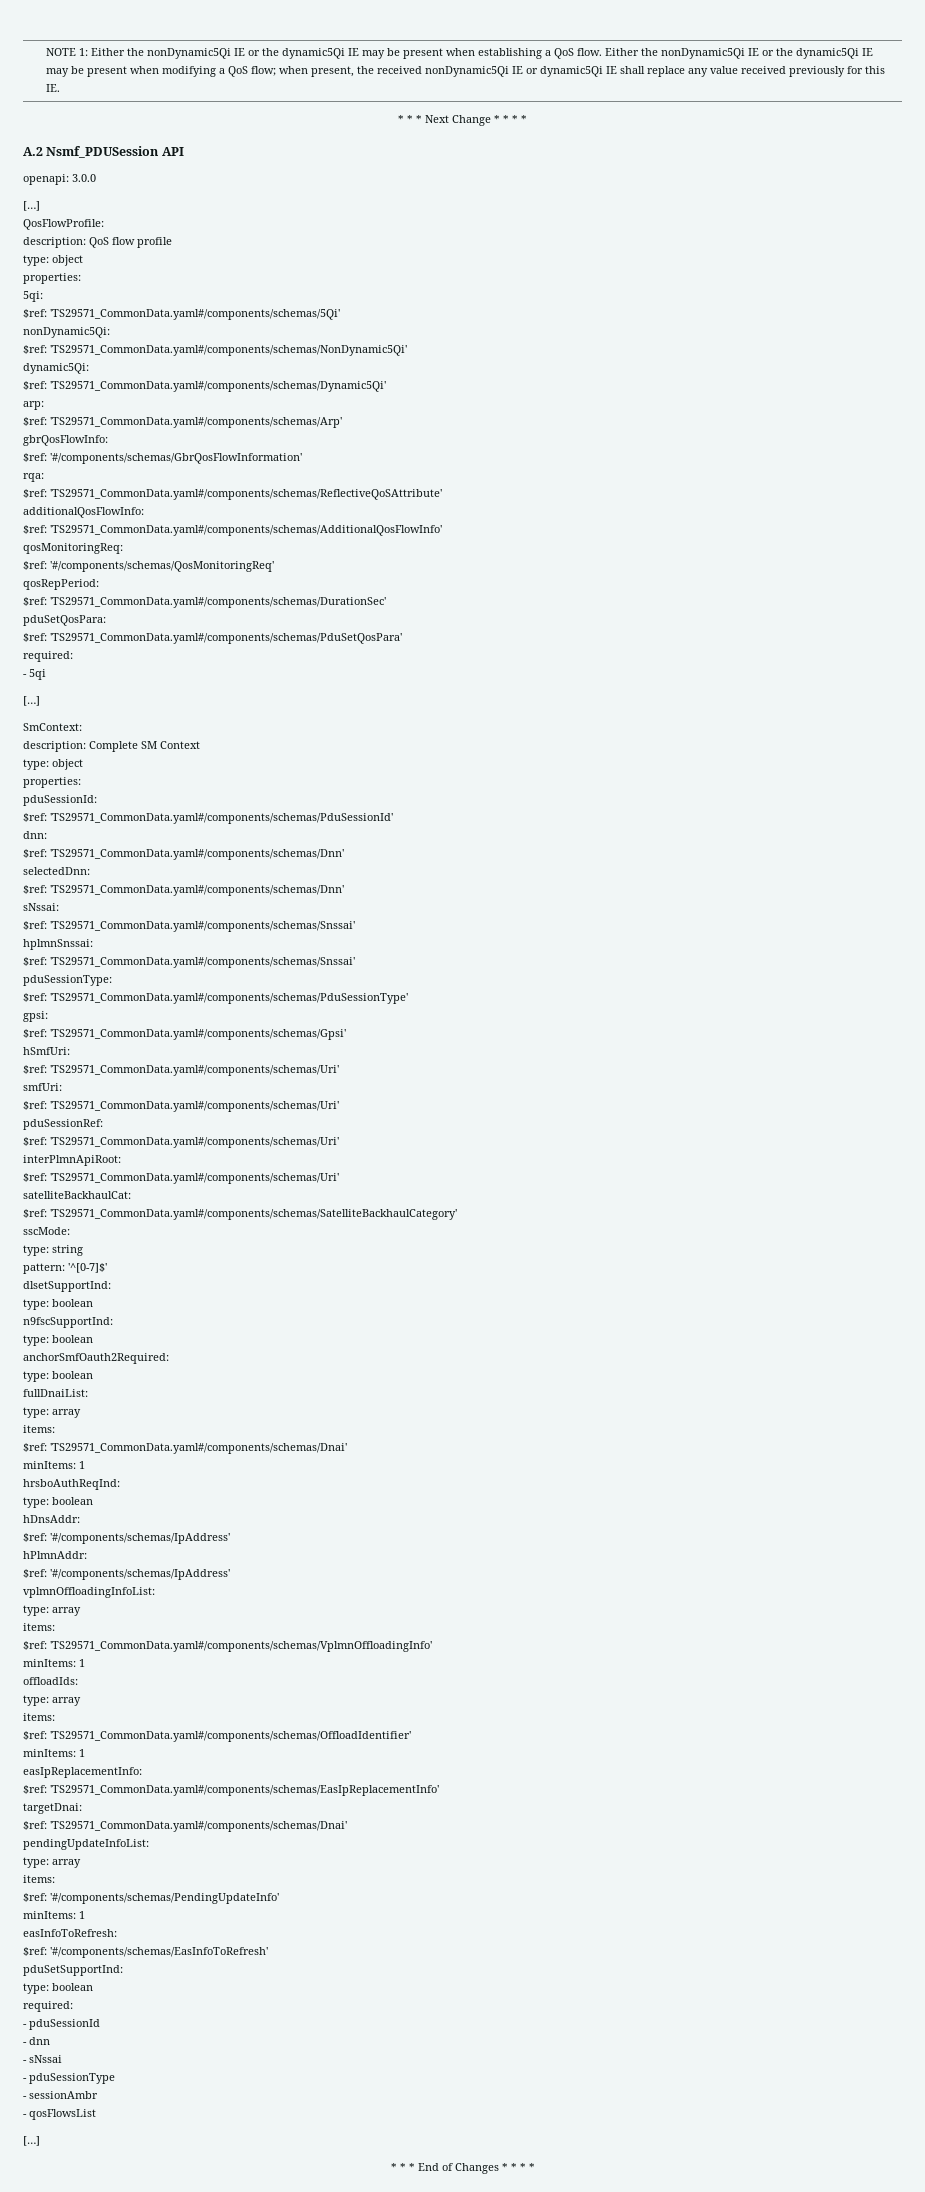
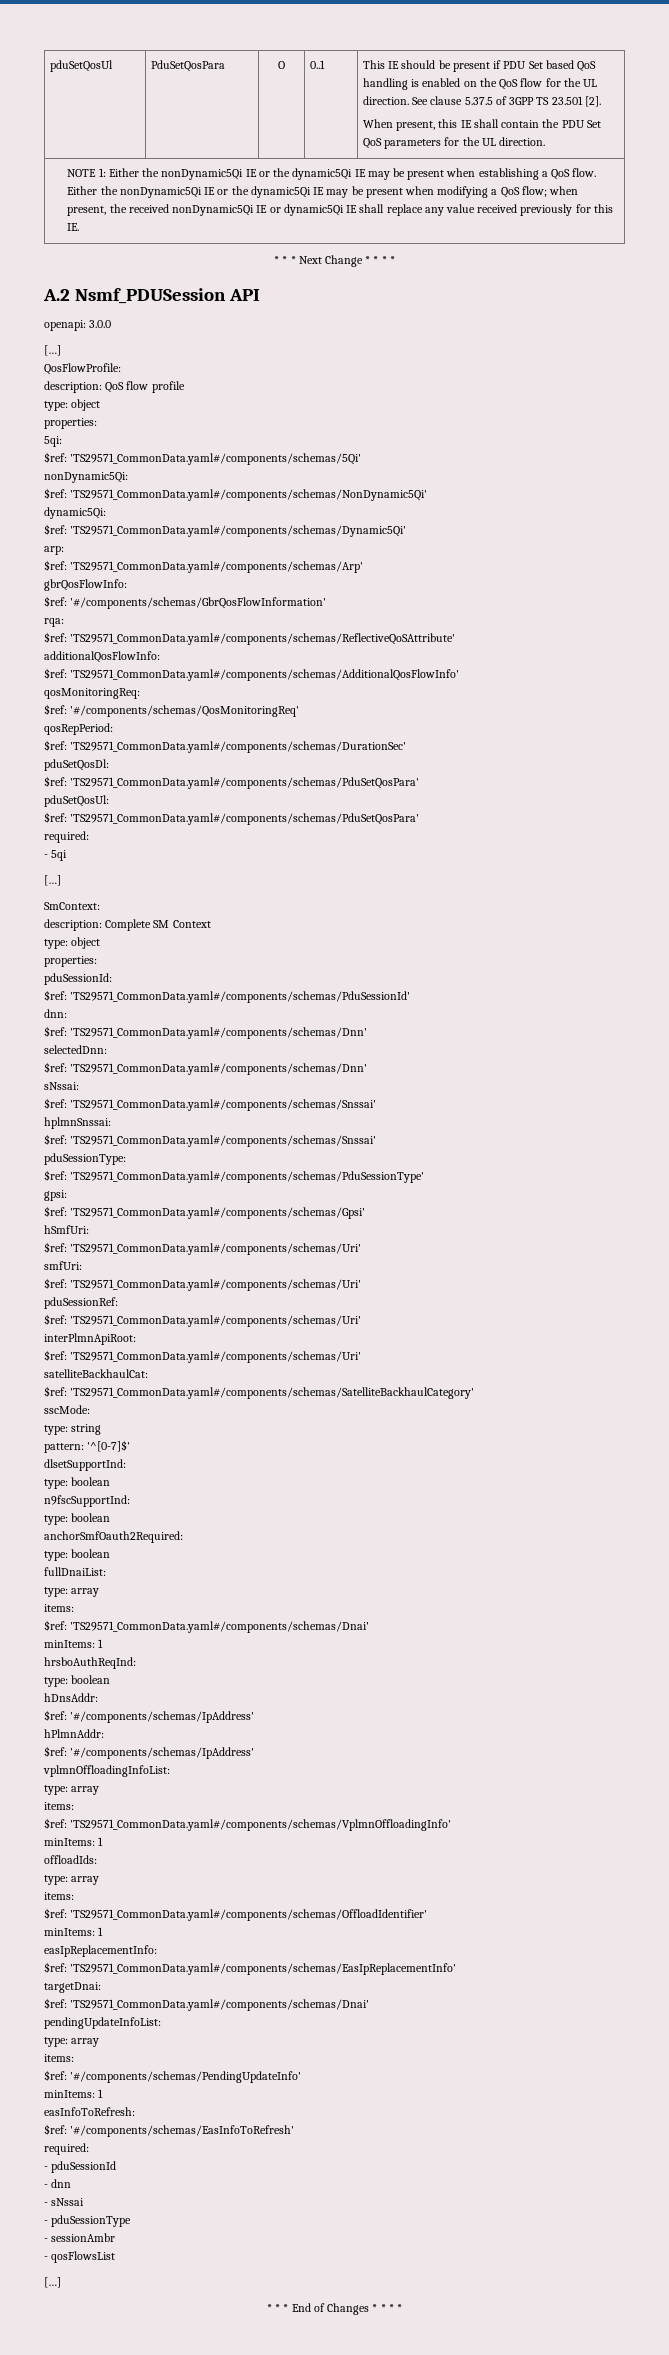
+ pduSetQosUl | PduSetQosPara | O | 0..1 | This IE should be present if PDU Set based QoS handling is enabled on the QoS flow for the UL direction. See clause 5.37.5 of 3GPP TS 23.501 [2].
+ When present, this IE shall contain the PDU Set QoS parameters for the UL direction.
- pduSetQosPara:
+ pduSetQosDl:
+ $ref: 'TS29571_CommonData.yaml#/components/schemas/PduSetQosPara'
+ pduSetQosUl:
- pduSetSupportInd:
- type: boolean

